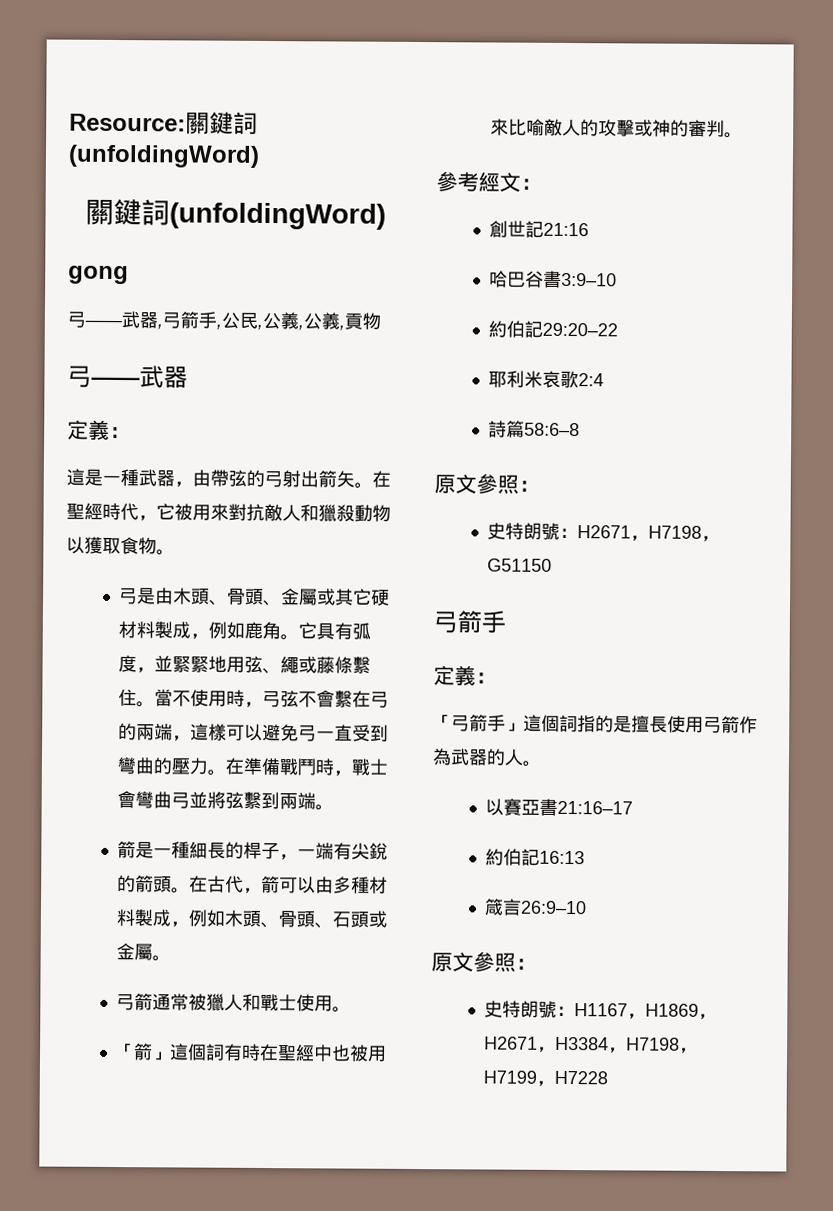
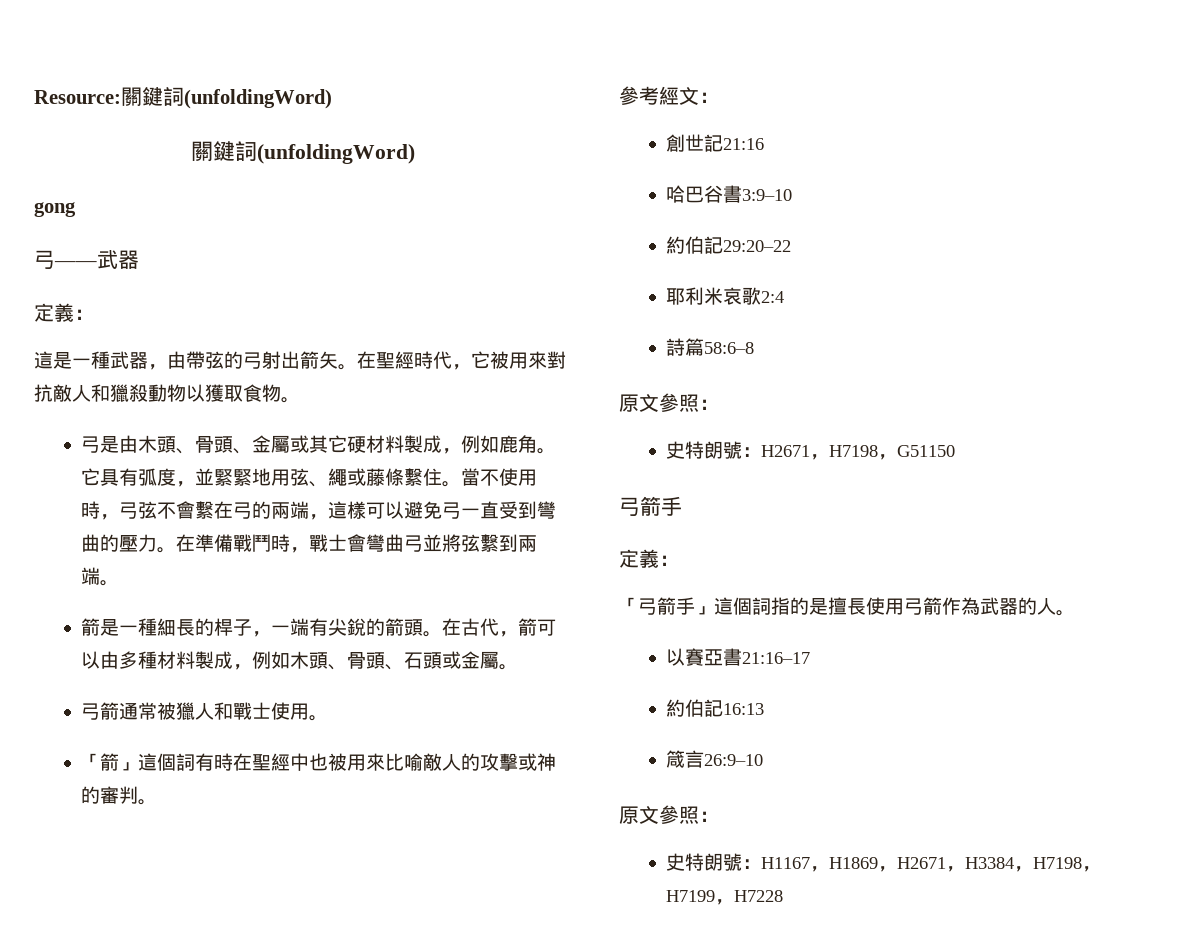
- 弓——武器,弓箭手,公民,公義,公義,貢物

